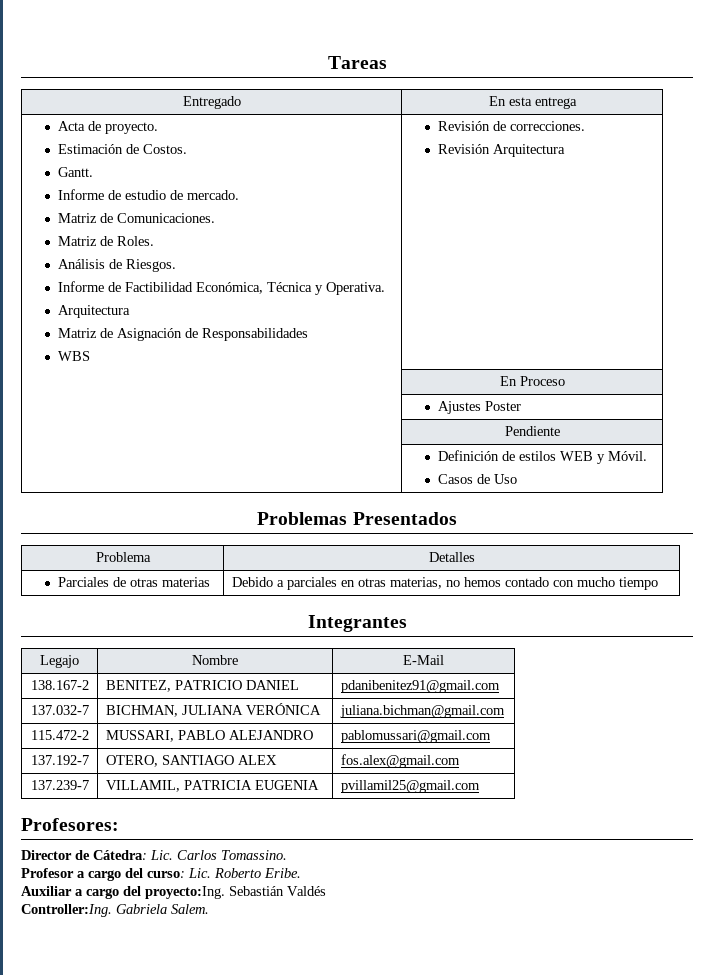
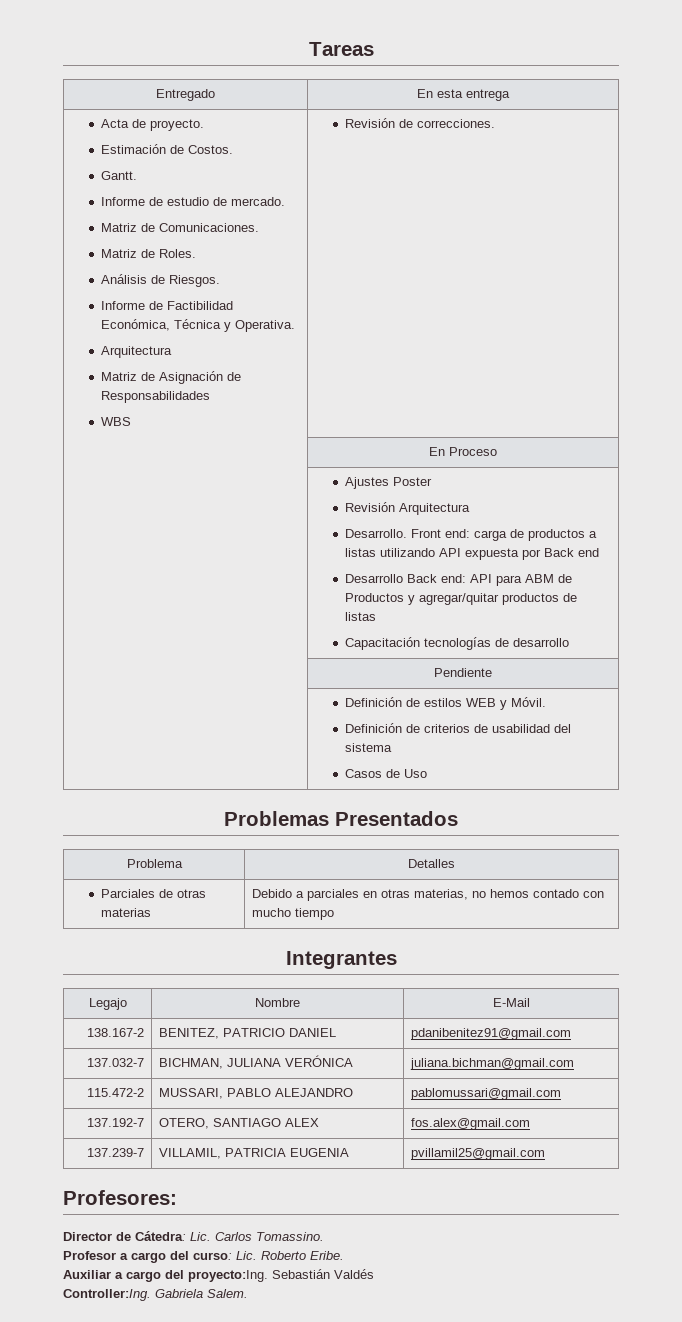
  Acta de proyecto.
  Estimación de Costos.
  Gantt.
  Informe de estudio de mercado.
  Matriz de Comunicaciones.
  Matriz de Roles.
  Análisis de Riesgos.
  Informe de Factibilidad Económica, Técnica y Operativa.
  Arquitectura
  Matriz de Asignación de Responsabilidades
  WBS | Revisión de correcciones.
- Revisión Arquitectura
  | Ajustes Poster
+ Revisión Arquitectura
+ Desarrollo. Front end: carga de productos a listas utilizando API expuesta por Back end
+ Desarrollo Back end: API para ABM de Productos y agregar/quitar productos de listas
+ Capacitación tecnologías de desarrollo
  | Definición de estilos WEB y Móvil.
+ Definición de criterios de usabilidad del sistema

